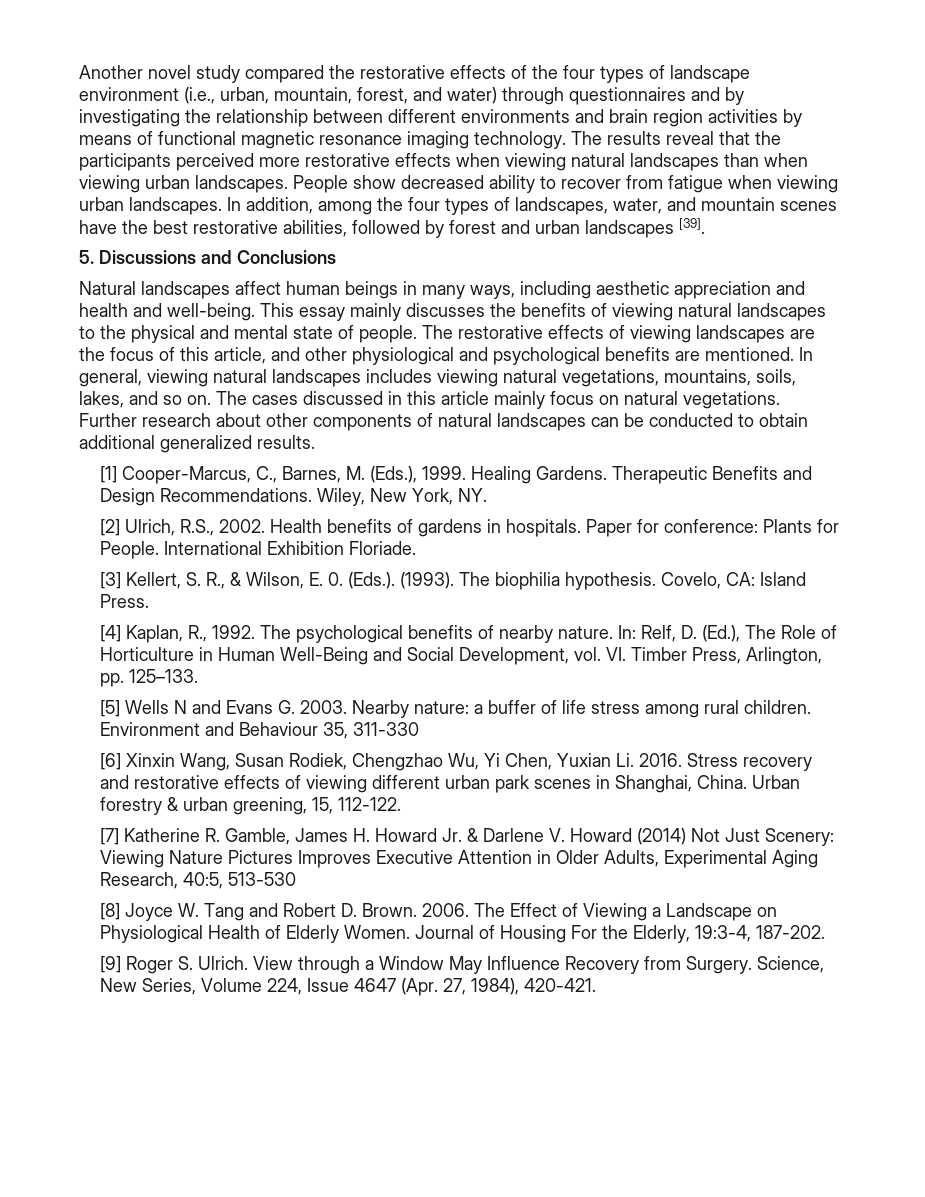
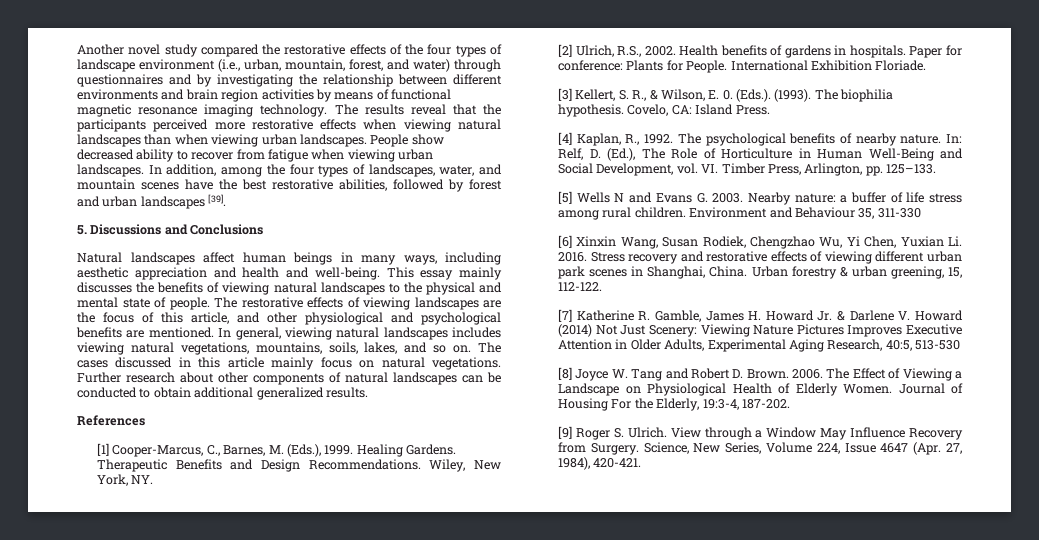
+ References

